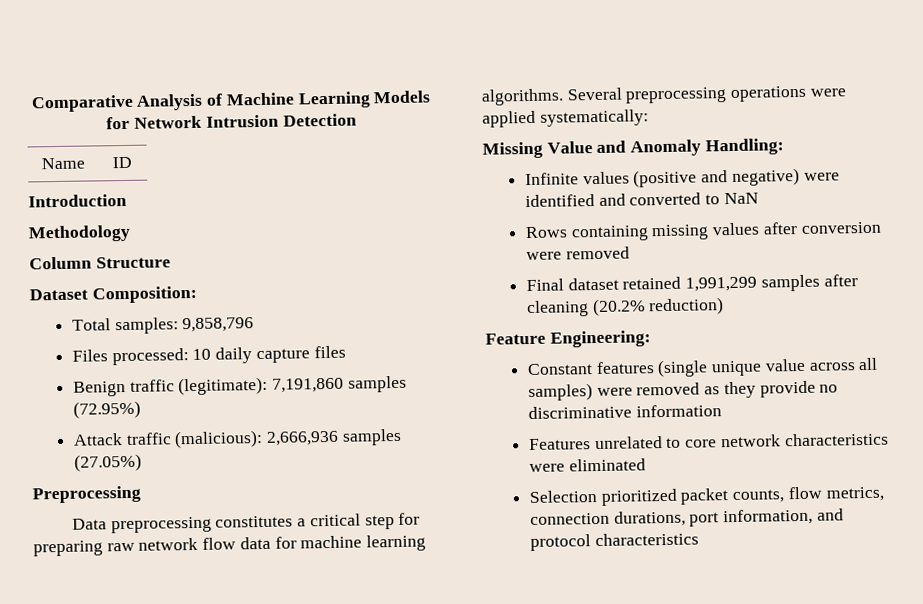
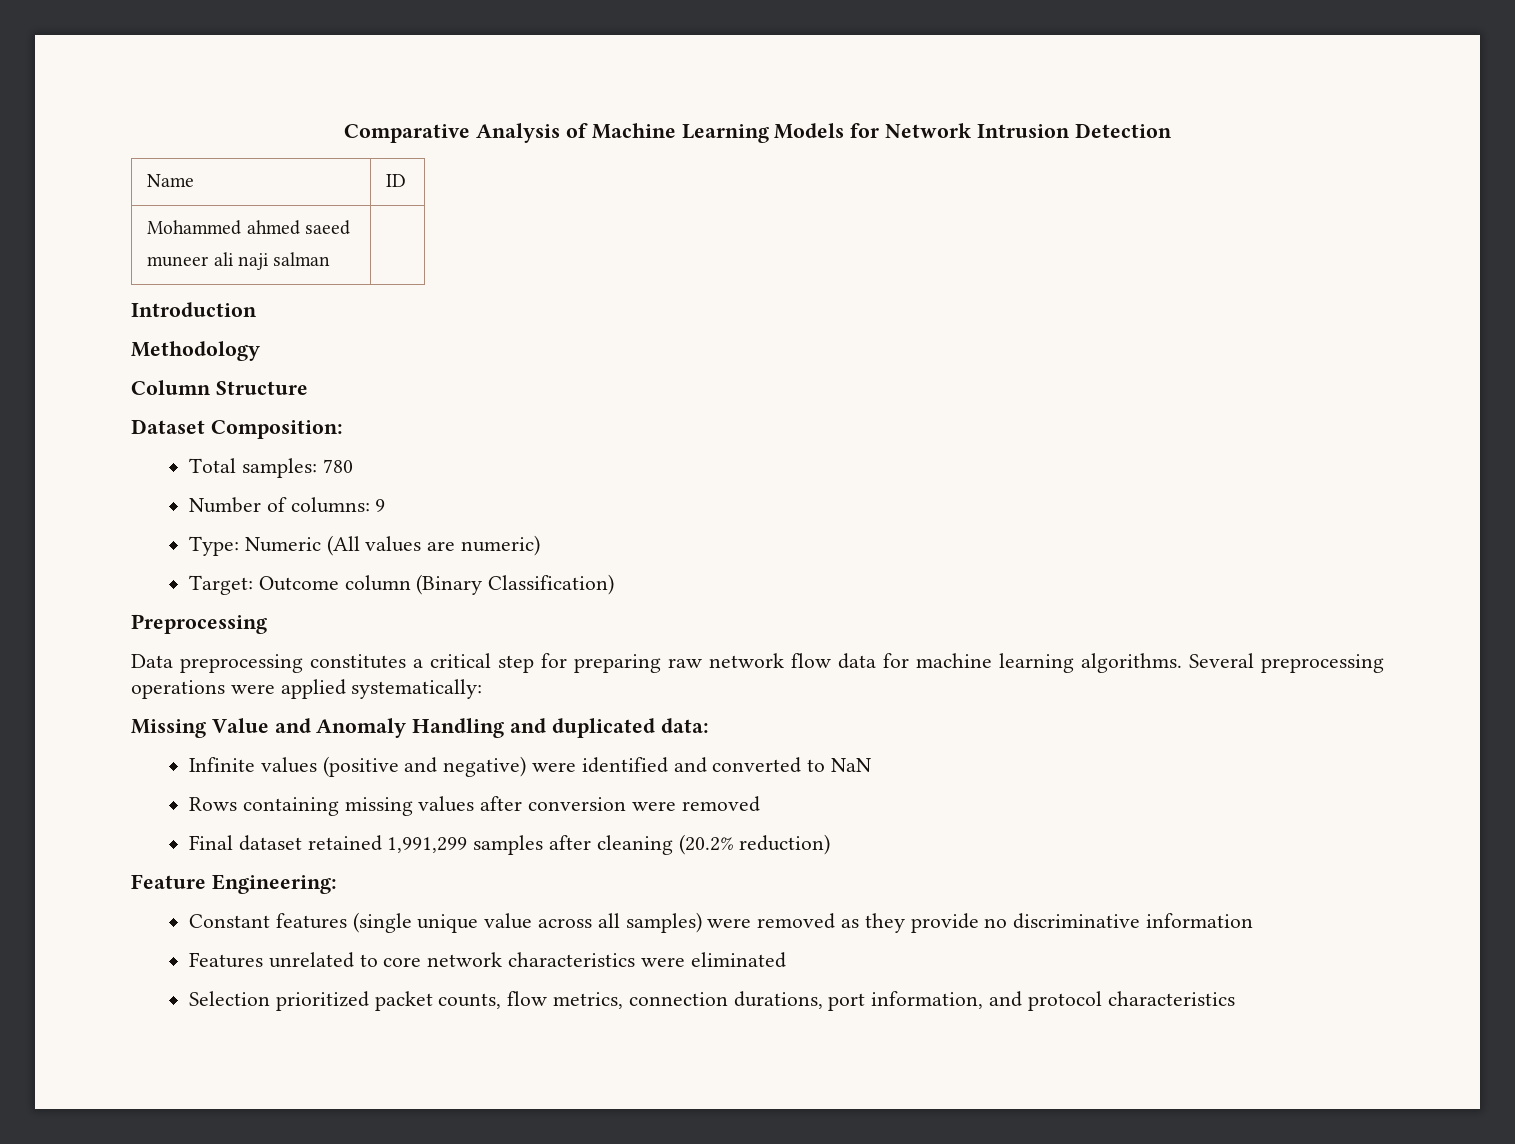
+ Mohammed ahmed saeed
+ muneer ali naji salman |
- Total samples: 9,858,796
- Files processed: 10 daily capture files
- Benign traffic (legitimate): 7,191,860 samples (72.95%)
- Attack traffic (malicious): 2,666,936 samples (27.05%)
+ Total samples: 780
+ Number of columns: 9
+ Type: Numeric (All values are numeric)
+ Target: Outcome column (Binary Classification)
- Missing Value and Anomaly Handling:
+ Missing Value and Anomaly Handling and duplicated data:

